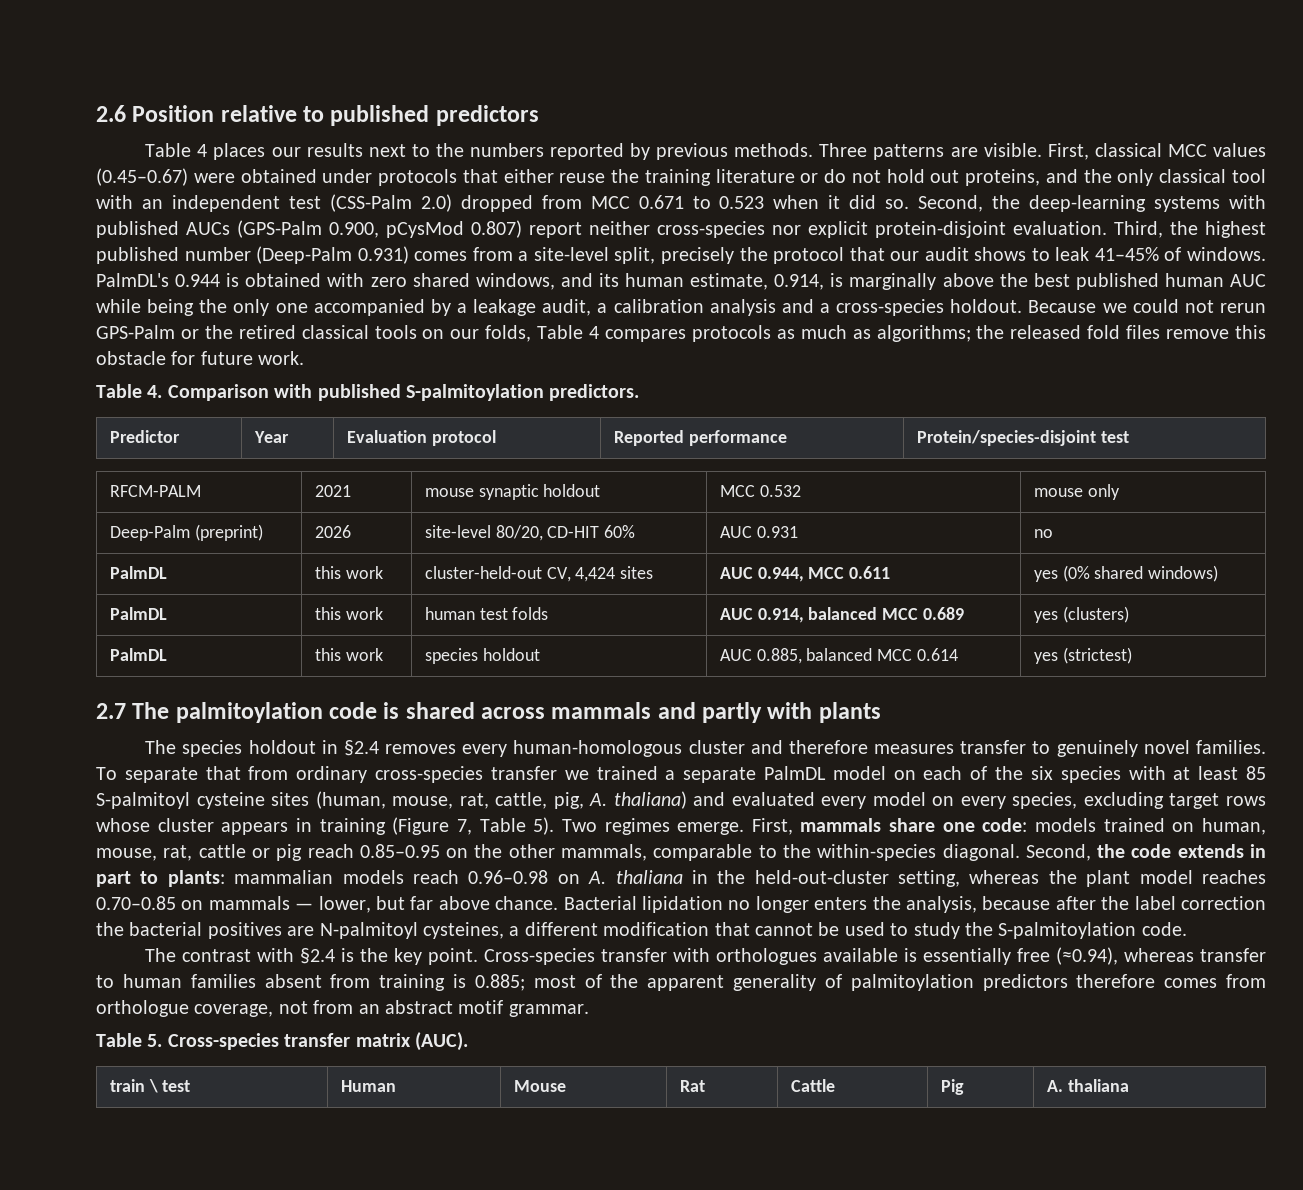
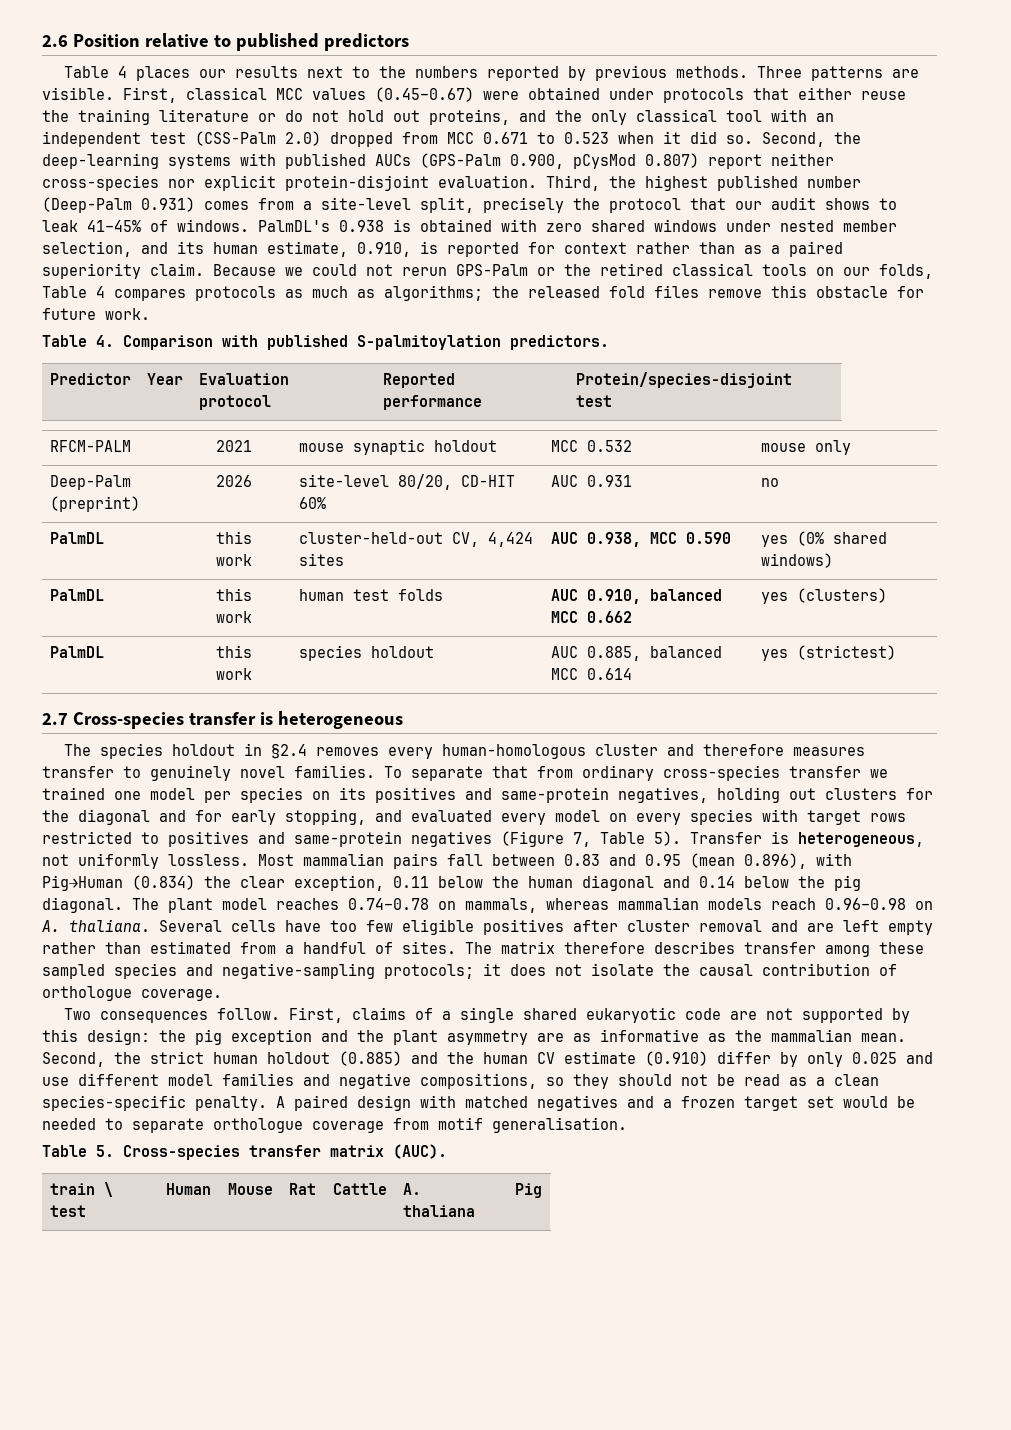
- PalmDL's 0.944 is obtained with zero shared windows, and its human estimate, 0.914, is marginally above the best published human AUC while being the only one accompanied by a leakage audit, a calibration analysis and a cross-species holdout.
+ PalmDL's 0.938 is obtained with zero shared windows under nested member selection, and its human estimate, 0.910, is reported for context rather than as a paired superiority claim.
- PalmDL | this work | cluster-held-out CV, 4,424 sites | AUC 0.944, MCC 0.611 | yes (0% shared windows)
+ PalmDL | this work | cluster-held-out CV, 4,424 sites | AUC 0.938, MCC 0.590 | yes (0% shared windows)
- PalmDL | this work | human test folds | AUC 0.914, balanced MCC 0.689 | yes (clusters)
+ PalmDL | this work | human test folds | AUC 0.910, balanced MCC 0.662 | yes (clusters)
- 2.7 The palmitoylation code is shared across mammals and partly with plants
+ 2.7 Cross-species transfer is heterogeneous
- To separate that from ordinary cross-species transfer we trained a separate PalmDL model on each of the six species with at least 85 S-palmitoyl cysteine sites (human, mouse, rat, cattle, pig, A. thaliana) and evaluated every model on every species, excluding target rows whose cluster appears in training (Figure 7, Table 5). Two regimes emerge. First, mammals share one code: models trained on human, mouse, rat, cattle or pig reach 0.85–0.95 on the other mammals, comparable to the within-species diagonal. Second, the code extends in part to plants: mammalian models reach 0.96–0.98 on A. thaliana in the held-out-cluster setting, whereas the plant model reaches 0.70–0.85 on mammals — lower, but far above chance. Bacterial lipidation no longer enters the analysis, because after the label correction the bacterial positives are N-palmitoyl cysteines, a different modification that cannot be used to study the S-palmitoylation code.
- The contrast with §2.4 is the key point. Cross-species transfer with orthologues available is essentially free (≈0.94), whereas transfer to human families absent from training is 0.885; most of the apparent generality of palmitoylation predictors therefore comes from orthologue coverage, not from an abstract motif grammar.
+ To separate that from ordinary cross-species transfer we trained one model per species on its positives and same-protein negatives, holding out clusters for the diagonal and for early stopping, and evaluated every model on every species with target rows restricted to positives and same-protein negatives (Figure 7, Table 5). Transfer is heterogeneous, not uniformly lossless. Most mammalian pairs fall between 0.83 and 0.95 (mean 0.896), with Pig→Human (0.834) the clear exception, 0.11 below the human diagonal and 0.14 below the pig diagonal. The plant model reaches 0.74–0.78 on mammals, whereas mammalian models reach 0.96–0.98 on A. thaliana. Several cells have too few eligible positives after cluster removal and are left empty rather than estimated from a handful of sites. The matrix therefore describes transfer among these sampled species and negative-sampling protocols; it does not isolate the causal contribution of orthologue coverage.
+ Two consequences follow. First, claims of a single shared eukaryotic code are not supported by this design: the pig exception and the plant asymmetry are as informative as the mammalian mean. Second, the strict human holdout (0.885) and the human CV estimate (0.910) differ by only 0.025 and use different model families and negative compositions, so they should not be read as a clean species-specific penalty. A paired design with matched negatives and a frozen target set would be needed to separate orthologue coverage from motif generalisation.
- train \ test | Human | Mouse | Rat | Cattle | Pig | A. thaliana
+ train \ test | Human | Mouse | Rat | Cattle | A. thaliana | Pig

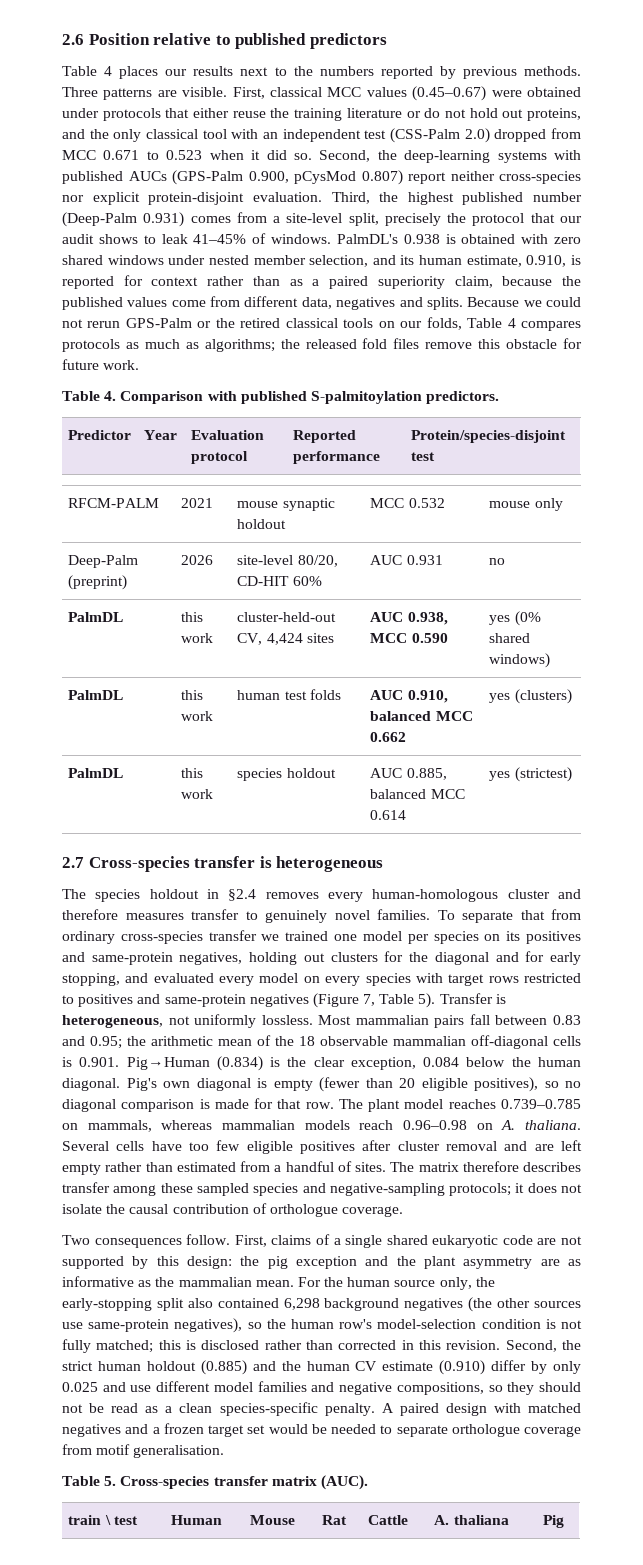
- PalmDL's 0.938 is obtained with zero shared windows under nested member selection, and its human estimate, 0.910, is reported for context rather than as a paired superiority claim.
+ PalmDL's 0.938 is obtained with zero shared windows under nested member selection, and its human estimate, 0.910, is reported for context rather than as a paired superiority claim, because the published values come from different data, negatives and splits.
- Most mammalian pairs fall between 0.83 and 0.95 (mean 0.896), with Pig→Human (0.834) the clear exception, 0.11 below the human diagonal and 0.14 below the pig diagonal.
+ Most mammalian pairs fall between 0.83 and 0.95; the arithmetic mean of the 18 observable mammalian off-diagonal cells is 0.901. Pig→Human (0.834) is the clear exception, 0.084 below the human diagonal. Pig's own diagonal is empty (fewer than 20 eligible positives), so no diagonal comparison is made for that row.
- The plant model reaches 0.74–0.78 on mammals, whereas mammalian models reach 0.96–0.98 on A. thaliana.
+ The plant model reaches 0.739–0.785 on mammals, whereas mammalian models reach 0.96–0.98 on A. thaliana.
+ For the human source only, the early-stopping split also contained 6,298 background negatives (the other sources use same-protein negatives), so the human row's model-selection condition is not fully matched; this is disclosed rather than corrected in this revision.

